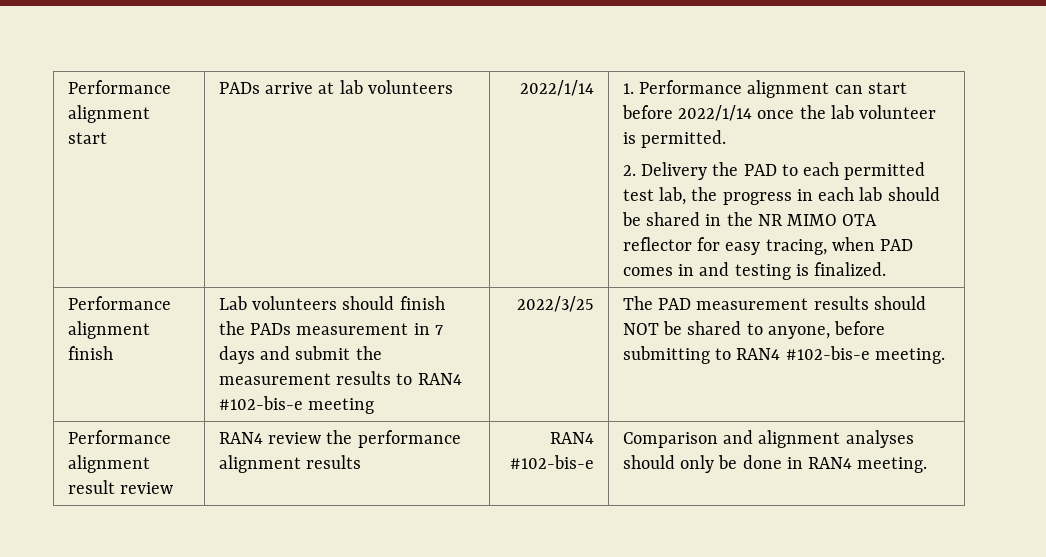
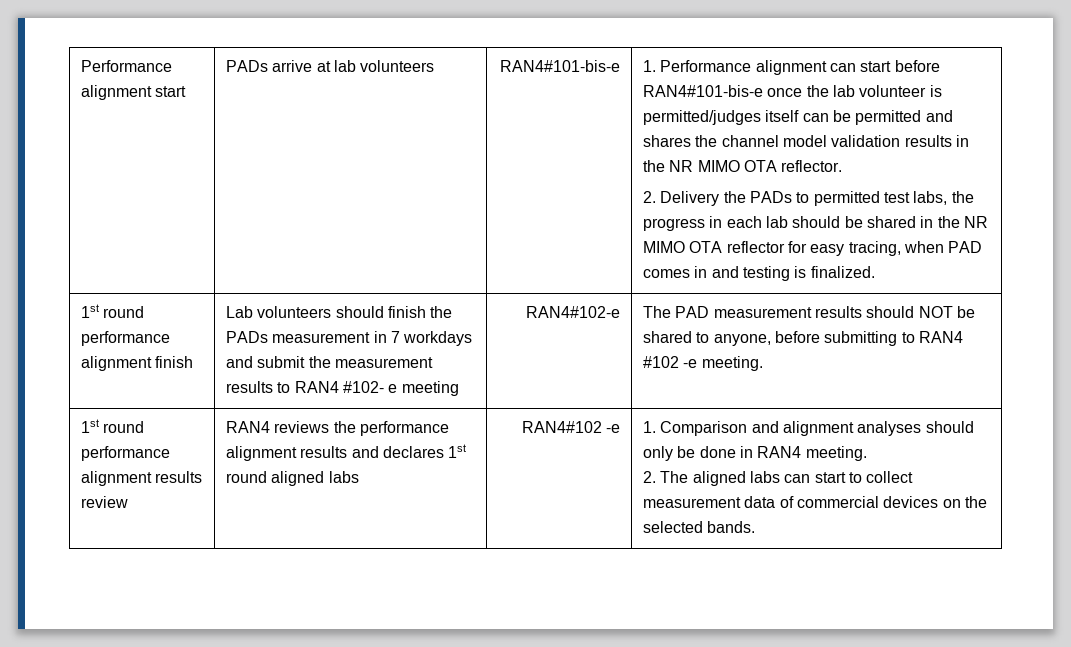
- PADs arrive at lab volunteers | 2022/1/14
+ PADs arrive at lab volunteers | RAN4#101-bis-e
- 1. Performance alignment can start before 2022/1/14 once the lab volunteer is permitted.
+ 1. Performance alignment can start before RAN4#101-bis-e once the lab volunteer is permitted/judges itself can be permitted and shares the channel model validation results in the NR MIMO OTA reflector.
- 2. Delivery the PAD to each permitted test lab, the progress in each lab should be shared in the NR MIMO OTA reflector for easy tracing, when PAD comes in and testing is finalized.
+ 2. Delivery the PADs to permitted test labs, the progress in each lab should be shared in the NR MIMO OTA reflector for easy tracing, when PAD comes in and testing is finalized.
- Performance alignment finish
+ 1st round performance alignment finish
- Lab volunteers should finish the PADs measurement in 7 days and submit the measurement results to RAN4 #102-bis-e meeting
+ Lab volunteers should finish the PADs measurement in 7 workdays and submit the measurement results to RAN4 #102- e meeting
- 2022/3/25
+ RAN4#102-e
- The PAD measurement results should NOT be shared to anyone, before submitting to RAN4 #102-bis-e meeting.
- Performance alignment result review | RAN4 review the performance alignment results | RAN4 #102-bis-e | Comparison and alignment analyses should only be done in RAN4 meeting.
+ The PAD measurement results should NOT be shared to anyone, before submitting to RAN4 #102 -e meeting.
+ 1st round performance alignment results review | RAN4 reviews the performance alignment results and declares 1st round aligned labs | RAN4#102 -e | 1. Comparison and alignment analyses should only be done in RAN4 meeting.
+ 2. The aligned labs can start to collect measurement data of commercial devices on the selected bands.

